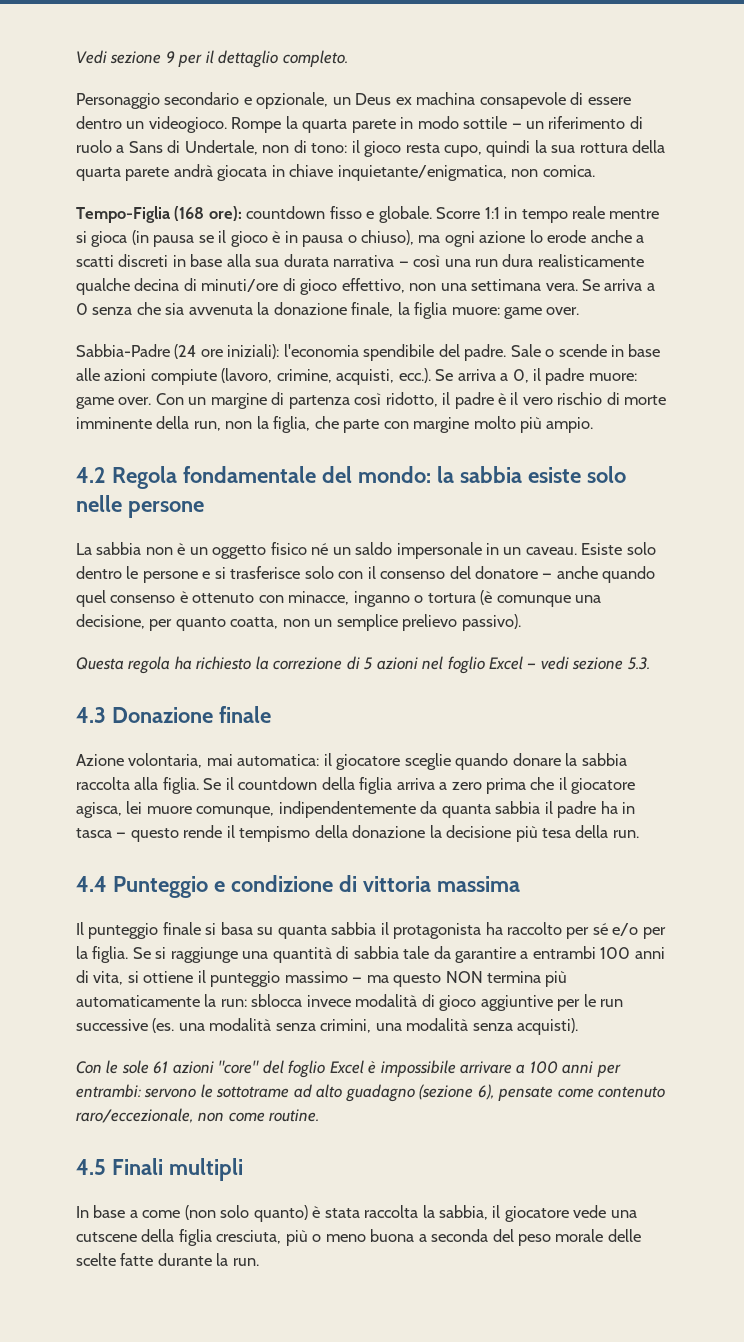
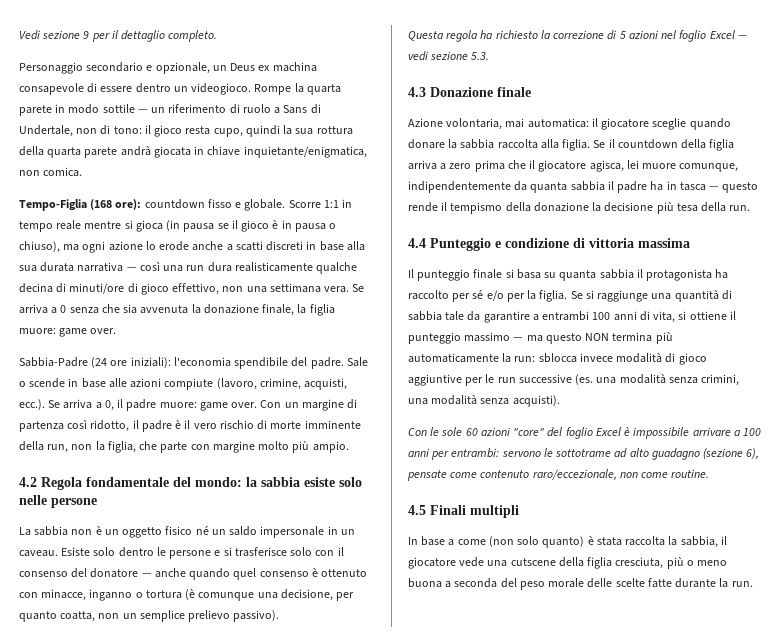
- Con le sole 61 azioni "core" del foglio Excel è impossibile arrivare a 100 anni per entrambi: servono le sottotrame ad alto guadagno (sezione 6), pensate come contenuto raro/eccezionale, non come routine.
+ Con le sole 60 azioni "core" del foglio Excel è impossibile arrivare a 100 anni per entrambi: servono le sottotrame ad alto guadagno (sezione 6), pensate come contenuto raro/eccezionale, non come routine.

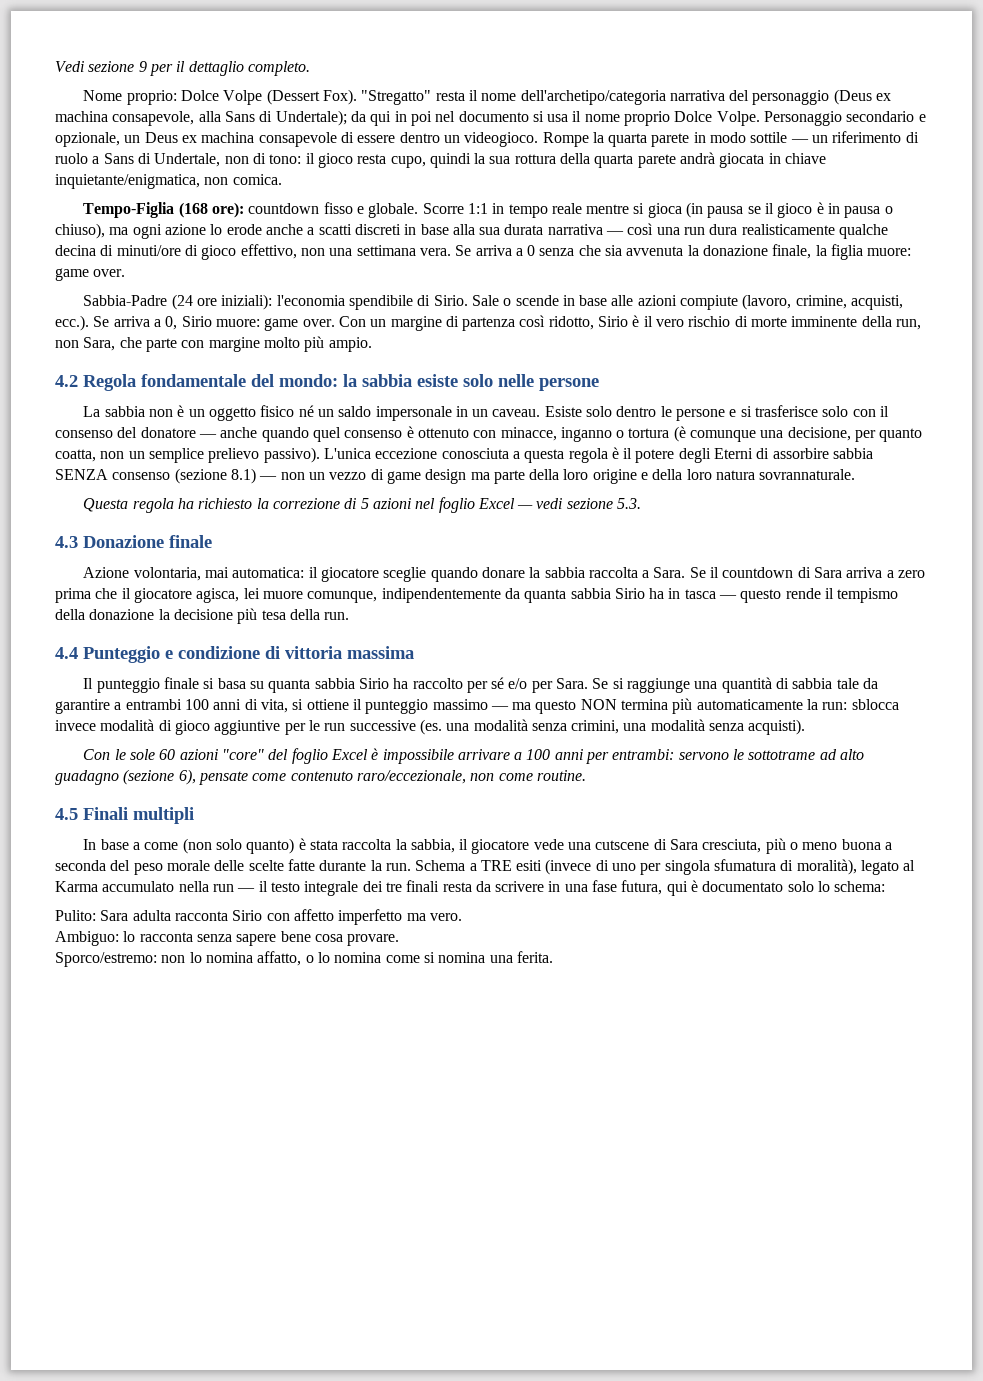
+ Nome proprio: Dolce Volpe (Dessert Fox). "Stregatto" resta il nome dell'archetipo/categoria narrativa del personaggio (Deus ex machina consapevole, alla Sans di Undertale); da qui in poi nel documento si usa il nome proprio Dolce Volpe.
- Sabbia-Padre (24 ore iniziali): l'economia spendibile del padre.
+ Sabbia-Padre (24 ore iniziali): l'economia spendibile di Sirio.
- Sale o scende in base alle azioni compiute (lavoro, crimine, acquisti, ecc.). Se arriva a 0, il padre muore: game over.
+ Sale o scende in base alle azioni compiute (lavoro, crimine, acquisti, ecc.). Se arriva a 0, Sirio muore: game over.
- Con un margine di partenza così ridotto, il padre è il vero rischio di morte imminente della run, non la figlia, che parte con margine molto più ampio.
+ Con un margine di partenza così ridotto, Sirio è il vero rischio di morte imminente della run, non Sara, che parte con margine molto più ampio.
+ L'unica eccezione conosciuta a questa regola è il potere degli Eterni di assorbire sabbia SENZA consenso (sezione 8.1) — non un vezzo di game design ma parte della loro origine e della loro natura sovrannaturale.
- Azione volontaria, mai automatica: il giocatore sceglie quando donare la sabbia raccolta alla figlia.
+ Azione volontaria, mai automatica: il giocatore sceglie quando donare la sabbia raccolta a Sara.
- Se il countdown della figlia arriva a zero prima che il giocatore agisca, lei muore comunque, indipendentemente da quanta sabbia il padre ha in tasca — questo rende il tempismo della donazione la decisione più tesa della run.
+ Se il countdown di Sara arriva a zero prima che il giocatore agisca, lei muore comunque, indipendentemente da quanta sabbia Sirio ha in tasca — questo rende il tempismo della donazione la decisione più tesa della run.
- Il punteggio finale si basa su quanta sabbia il protagonista ha raccolto per sé e/o per la figlia.
+ Il punteggio finale si basa su quanta sabbia Sirio ha raccolto per sé e/o per Sara.
- In base a come (non solo quanto) è stata raccolta la sabbia, il giocatore vede una cutscene della figlia cresciuta, più o meno buona a seconda del peso morale delle scelte fatte durante la run.
+ In base a come (non solo quanto) è stata raccolta la sabbia, il giocatore vede una cutscene di Sara cresciuta, più o meno buona a seconda del peso morale delle scelte fatte durante la run.
+ Schema a TRE esiti (invece di uno per singola sfumatura di moralità), legato al Karma accumulato nella run — il testo integrale dei tre finali resta da scrivere in una fase futura, qui è documentato solo lo schema:
+ Pulito: Sara adulta racconta Sirio con affetto imperfetto ma vero.
+ Ambiguo: lo racconta senza sapere bene cosa provare.
+ Sporco/estremo: non lo nomina affatto, o lo nomina come si nomina una ferita.

